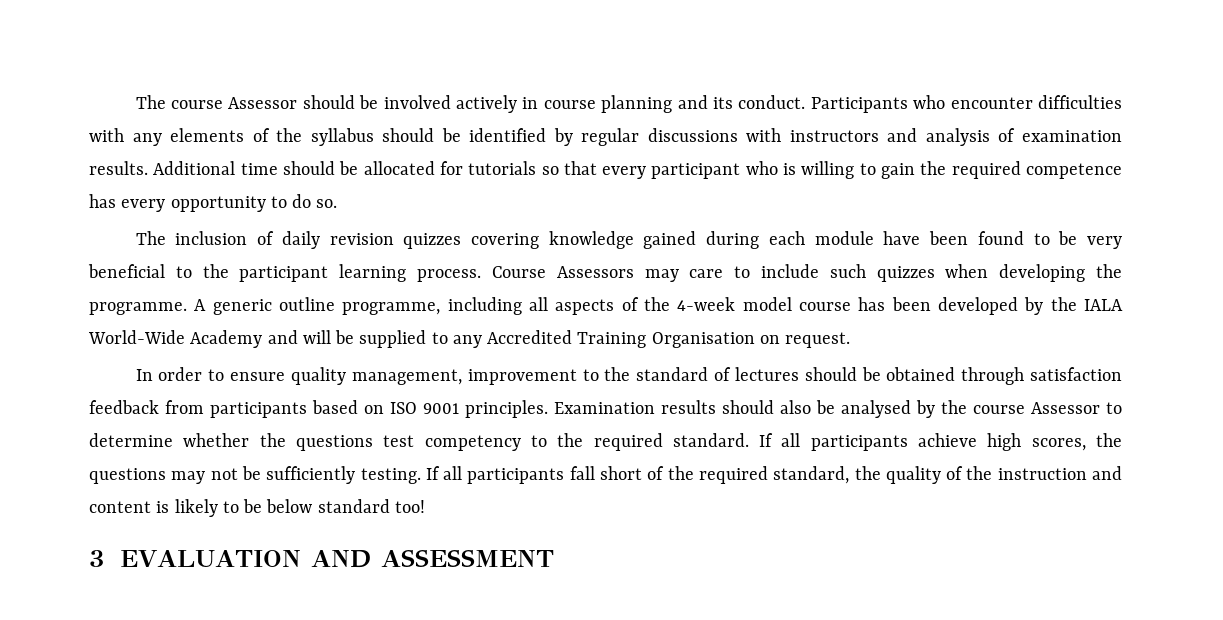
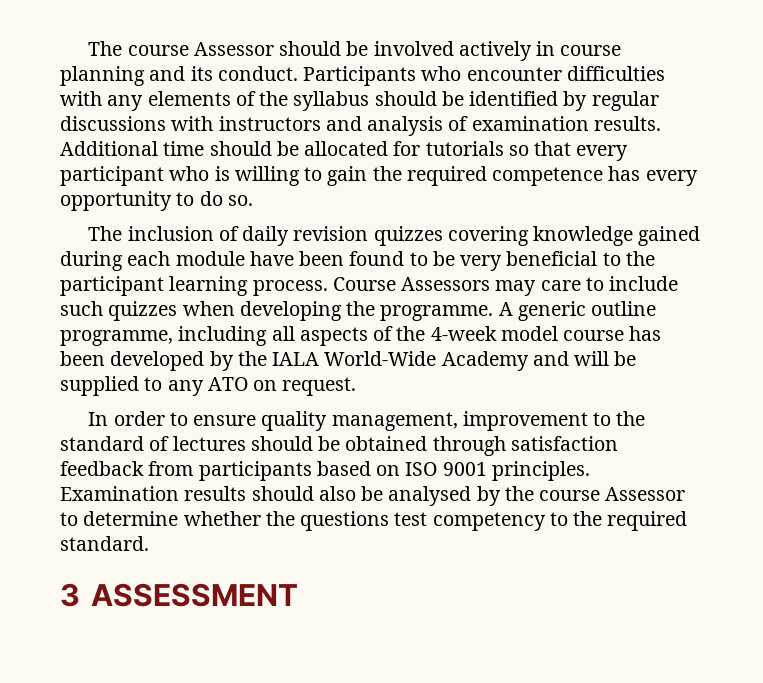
- A generic outline programme, including all aspects of the 4-week model course has been developed by the IALA World-Wide Academy and will be supplied to any Accredited Training Organisation on request.
+ A generic outline programme, including all aspects of the 4-week model course has been developed by the IALA World-Wide Academy and will be supplied to any ATO on request.
- If all participants achieve high scores, the questions may not be sufficiently testing. If all participants fall short of the required standard, the quality of the instruction and content is likely to be below standard too!
- 3 EVALUATION AND ASSESSMENT
+ 3 ASSESSMENT

